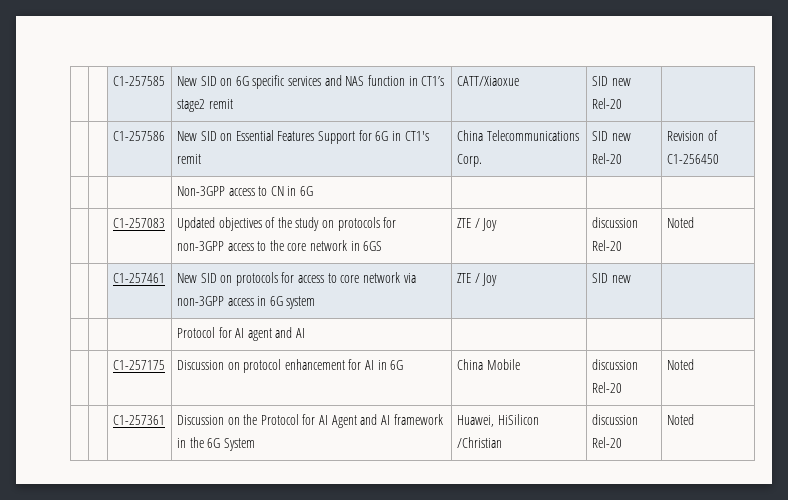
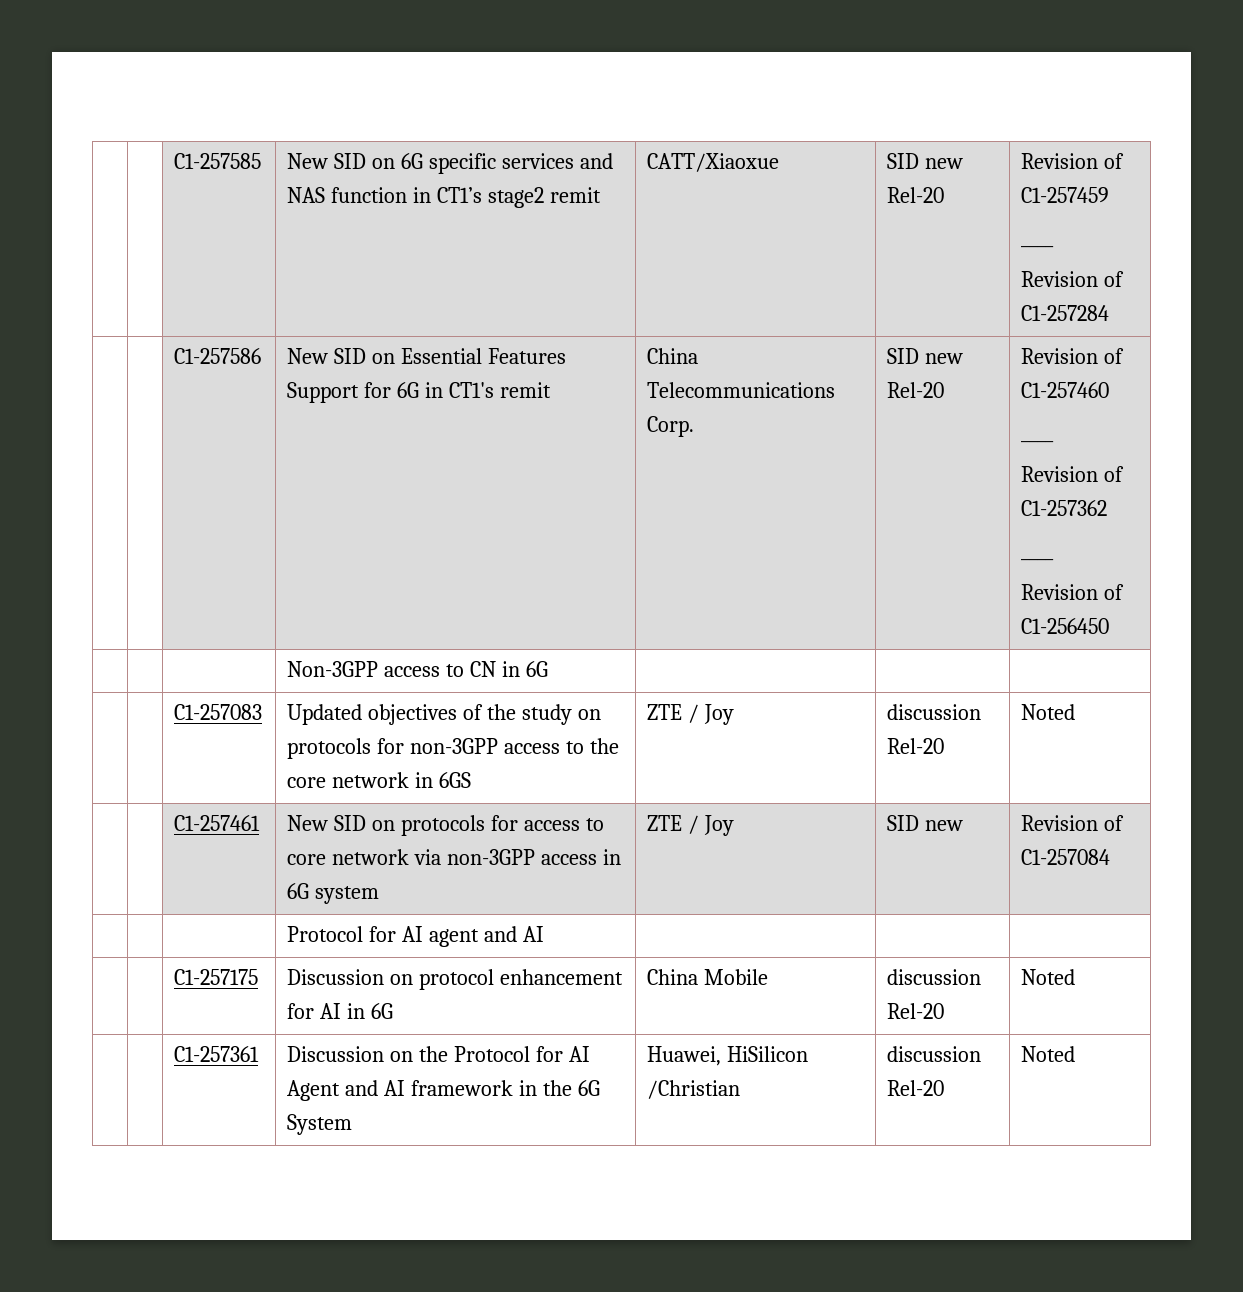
- | | C1-257585 | New SID on 6G specific services and NAS function in CT1’s stage2 remit | CATT/Xiaoxue | SID new Rel-20 |
+ | | C1-257585 | New SID on 6G specific services and NAS function in CT1’s stage2 remit | CATT/Xiaoxue | SID new Rel-20 | Revision of C1-257459
+ ____
+ Revision of C1-257284
- | | C1-257586 | New SID on Essential Features Support for 6G in CT1's remit | China Telecommunications Corp. | SID new Rel-20 | Revision of C1-256450
+ | | C1-257586 | New SID on Essential Features Support for 6G in CT1's remit | China Telecommunications Corp. | SID new Rel-20 | Revision of C1-257460
+ ____
+ Revision of C1-257362
+ ____
+ Revision of C1-256450
- | | C1-257461 | New SID on protocols for access to core network via non-3GPP access in 6G system | ZTE / Joy | SID new |
+ | | C1-257461 | New SID on protocols for access to core network via non-3GPP access in 6G system | ZTE / Joy | SID new | Revision of C1-257084

